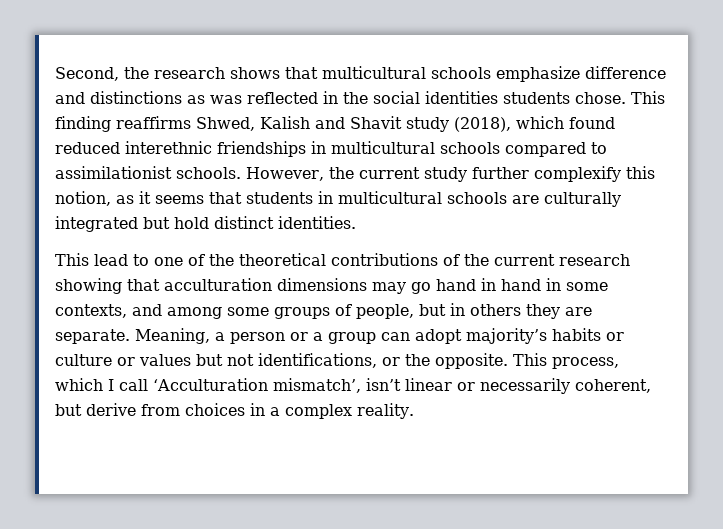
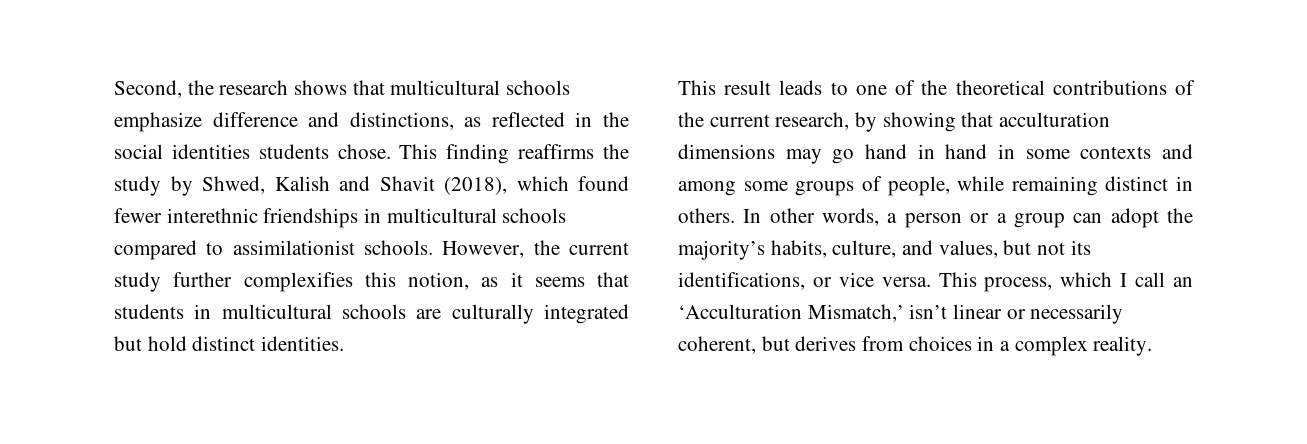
- Second, the research shows that multicultural schools emphasize difference and distinctions as was reflected in the social identities students chose.
+ Second, the research shows that multicultural schools emphasize difference and distinctions, as reflected in the social identities students chose.
- This finding reaffirms Shwed, Kalish and Shavit study (2018), which found reduced interethnic friendships in multicultural schools compared to assimilationist schools.
+ This finding reaffirms the study by Shwed, Kalish and Shavit (2018), which found fewer interethnic friendships in multicultural schools compared to assimilationist schools.
- However, the current study further complexify this notion, as it seems that students in multicultural schools are culturally integrated but hold distinct identities.
+ However, the current study further complexifies this notion, as it seems that students in multicultural schools are culturally integrated but hold distinct identities.
- This lead to one of the theoretical contributions of the current research showing that acculturation dimensions may go hand in hand in some contexts, and among some groups of people, but in others they are separate. Meaning, a person or a group can adopt majority’s habits or culture or values but not identifications, or the opposite.
+ This result leads to one of the theoretical contributions of the current research, by showing that acculturation dimensions may go hand in hand in some contexts and among some groups of people, while remaining distinct in others. In other words, a person or a group can adopt the majority’s habits, culture, and values, but not its identifications, or vice versa.
- This process, which I call ‘Acculturation mismatch’, isn’t linear or necessarily coherent, but derive from choices in a complex reality.
+ This process, which I call an ‘Acculturation Mismatch,’ isn’t linear or necessarily coherent, but derives from choices in a complex reality.

